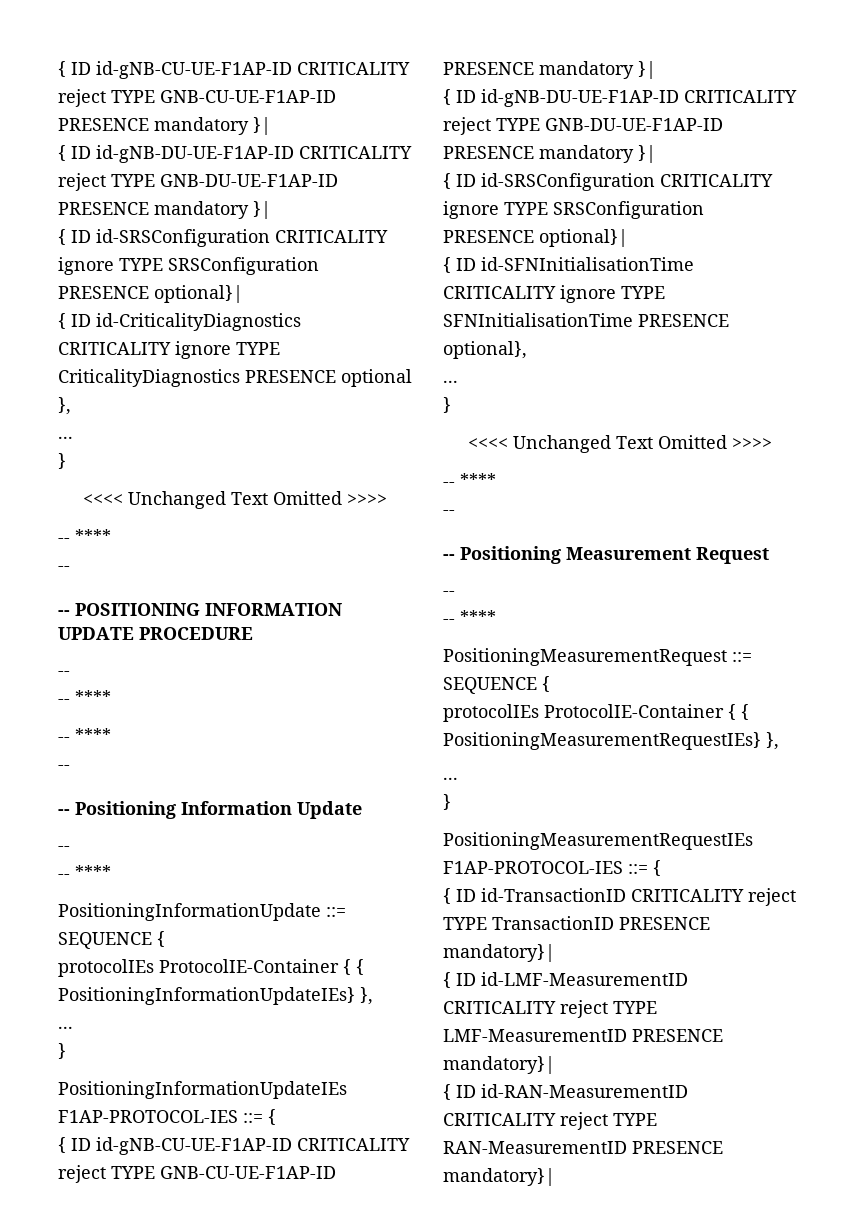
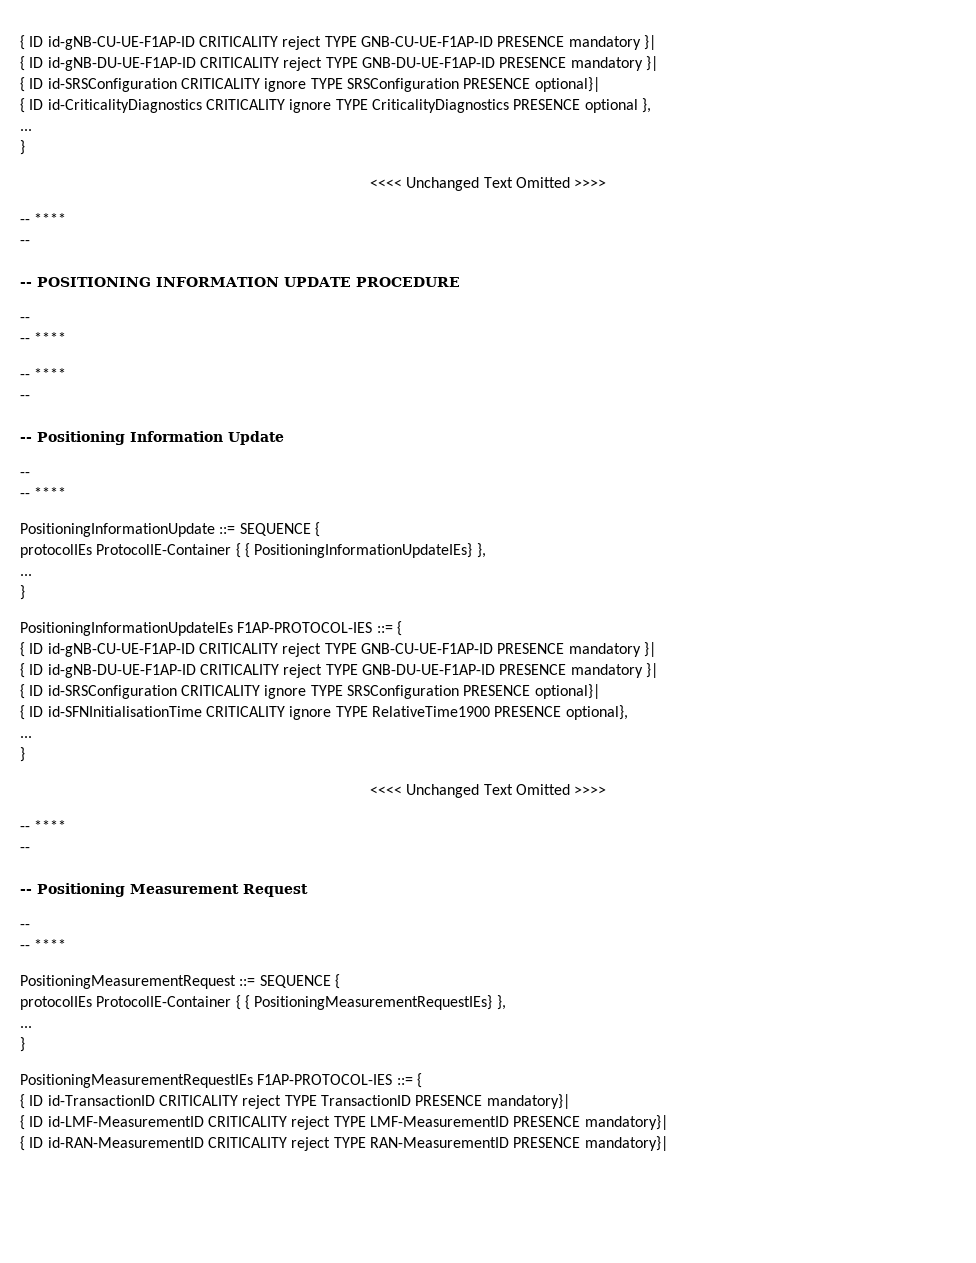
- { ID id-SFNInitialisationTime CRITICALITY ignore TYPE SFNInitialisationTime PRESENCE optional},
+ { ID id-SFNInitialisationTime CRITICALITY ignore TYPE RelativeTime1900 PRESENCE optional},

